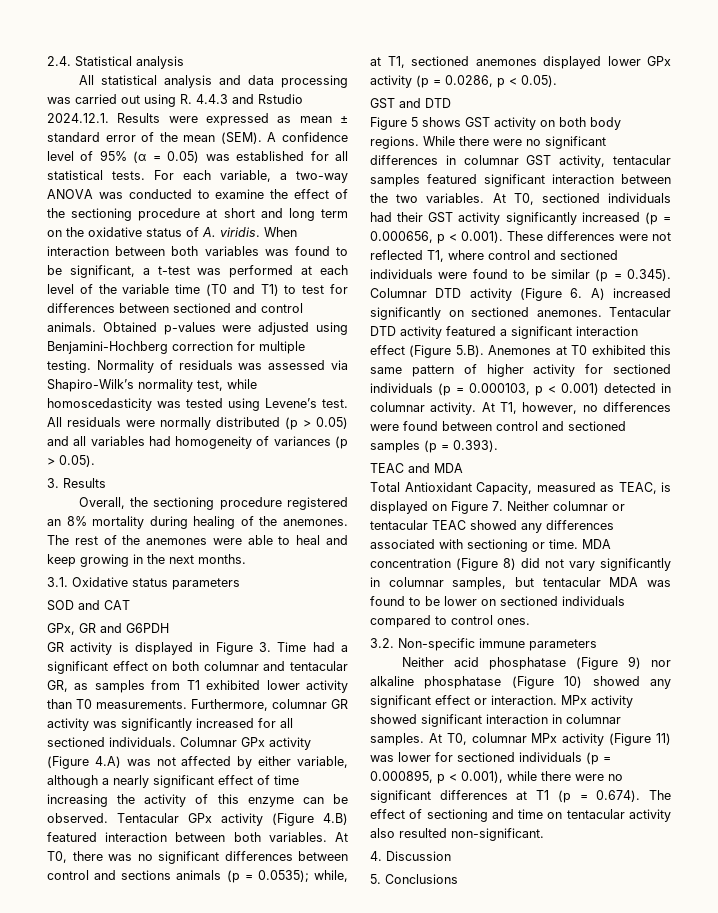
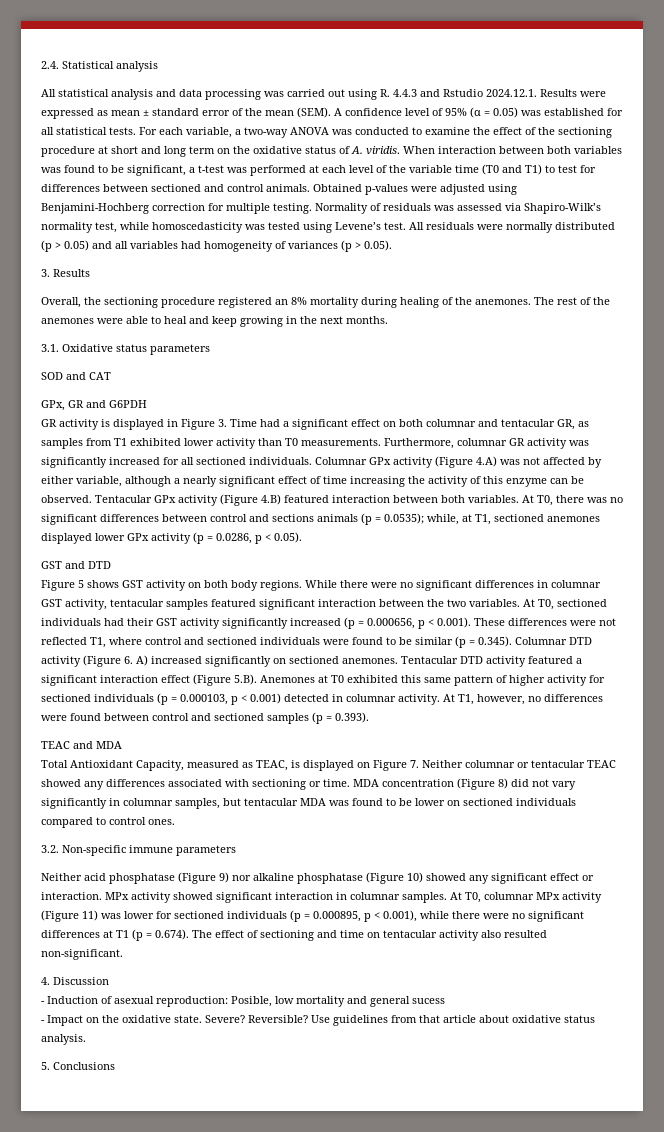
+ - Induction of asexual reproduction: Posible, low mortality and general sucess
+ - Impact on the oxidative state. Severe? Reversible? Use guidelines from that article about oxidative status analysis.

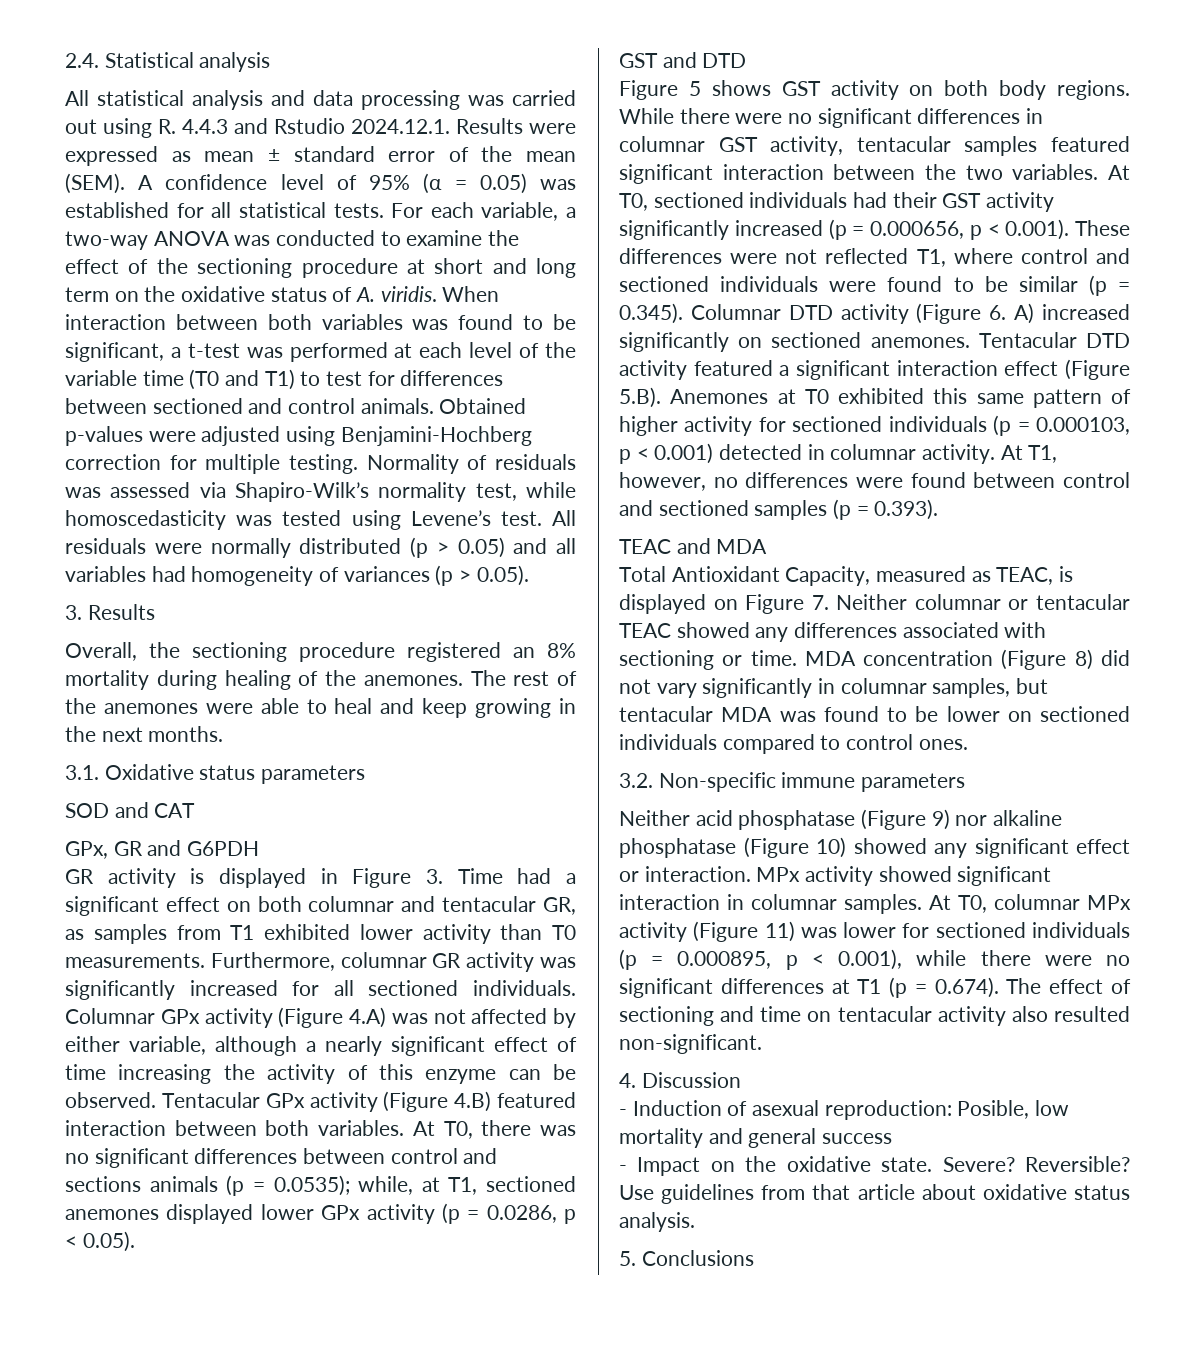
- - Induction of asexual reproduction: Posible, low mortality and general sucess
+ - Induction of asexual reproduction: Posible, low mortality and general success

